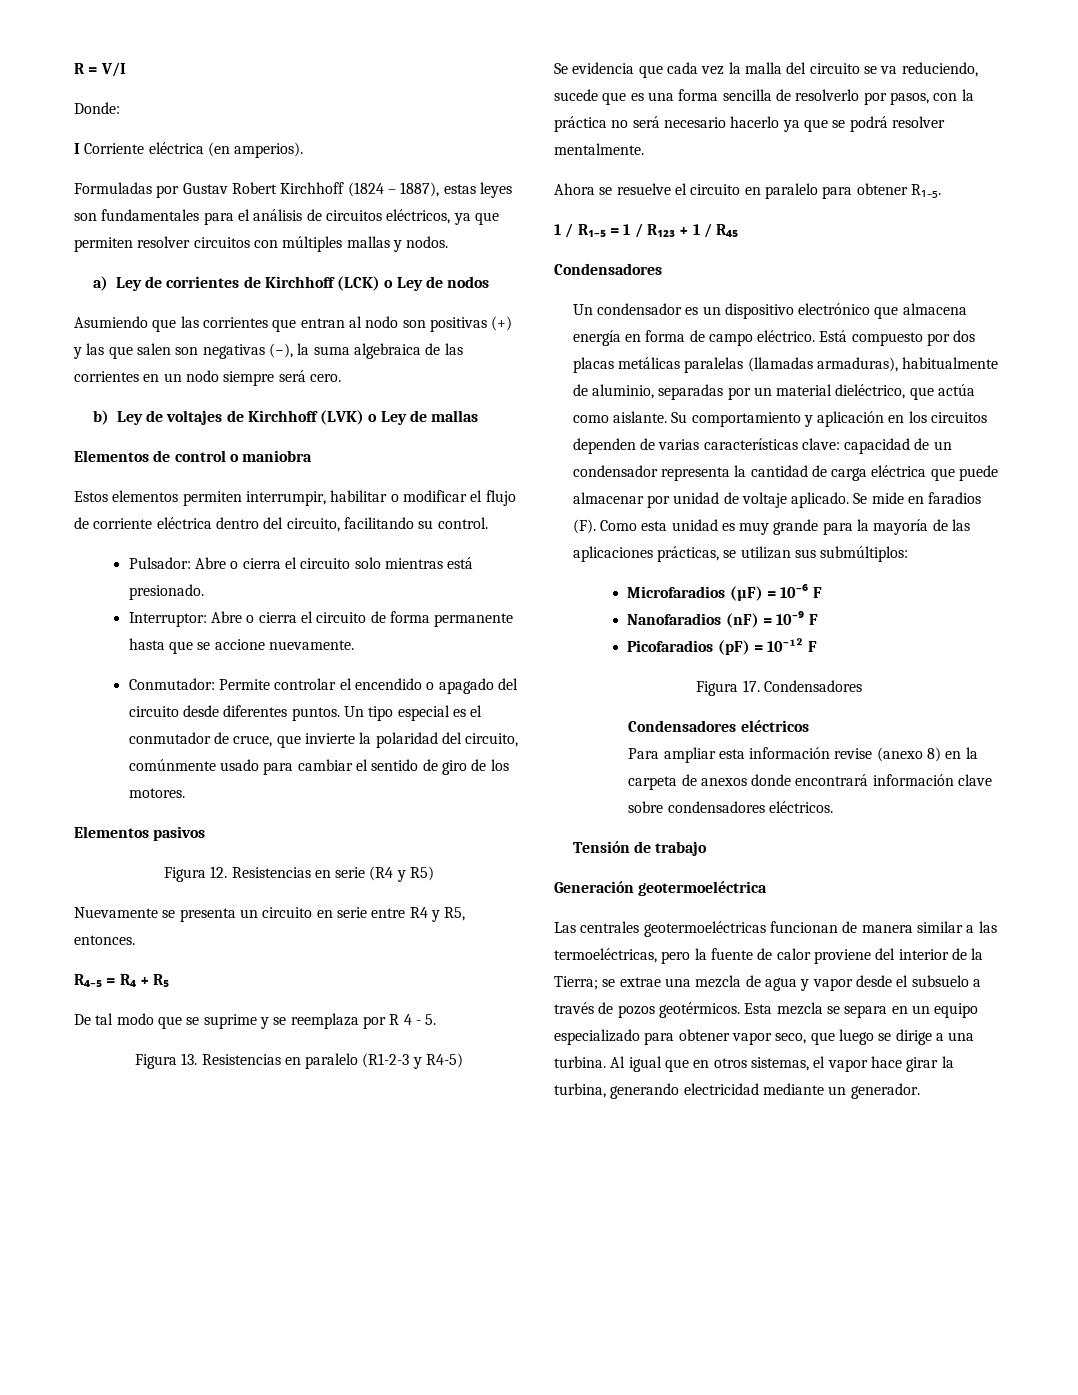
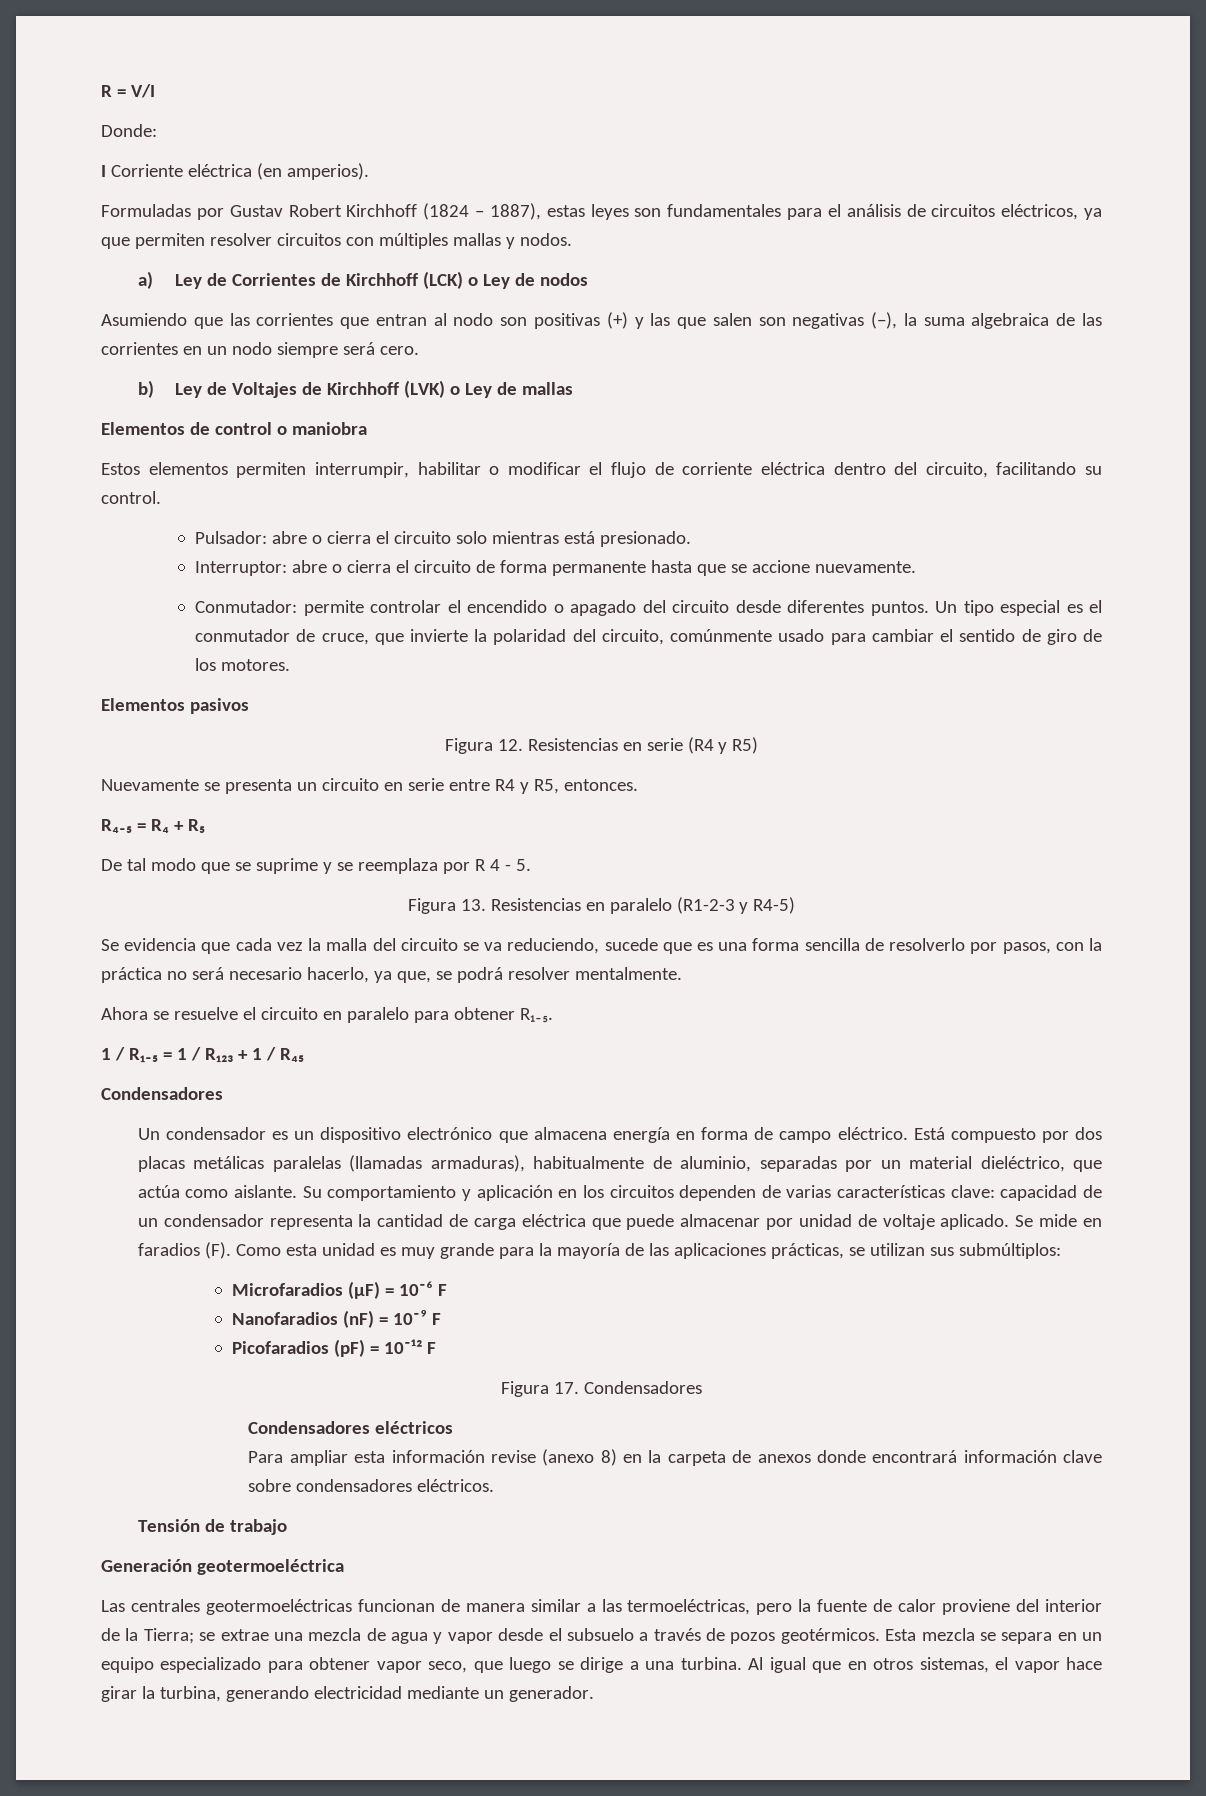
- a) Ley de corrientes de Kirchhoff (LCK) o Ley de nodos
+ a) Ley de Corrientes de Kirchhoff (LCK) o Ley de nodos
- b) Ley de voltajes de Kirchhoff (LVK) o Ley de mallas
+ b) Ley de Voltajes de Kirchhoff (LVK) o Ley de mallas
- Pulsador: Abre o cierra el circuito solo mientras está presionado.
+ Pulsador: abre o cierra el circuito solo mientras está presionado.
- Interruptor: Abre o cierra el circuito de forma permanente hasta que se accione nuevamente.
+ Interruptor: abre o cierra el circuito de forma permanente hasta que se accione nuevamente.
- Conmutador: Permite controlar el encendido o apagado del circuito desde diferentes puntos.
+ Conmutador: permite controlar el encendido o apagado del circuito desde diferentes puntos.
- Se evidencia que cada vez la malla del circuito se va reduciendo, sucede que es una forma sencilla de resolverlo por pasos, con la práctica no será necesario hacerlo ya que se podrá resolver mentalmente.
+ Se evidencia que cada vez la malla del circuito se va reduciendo, sucede que es una forma sencilla de resolverlo por pasos, con la práctica no será necesario hacerlo, ya que, se podrá resolver mentalmente.

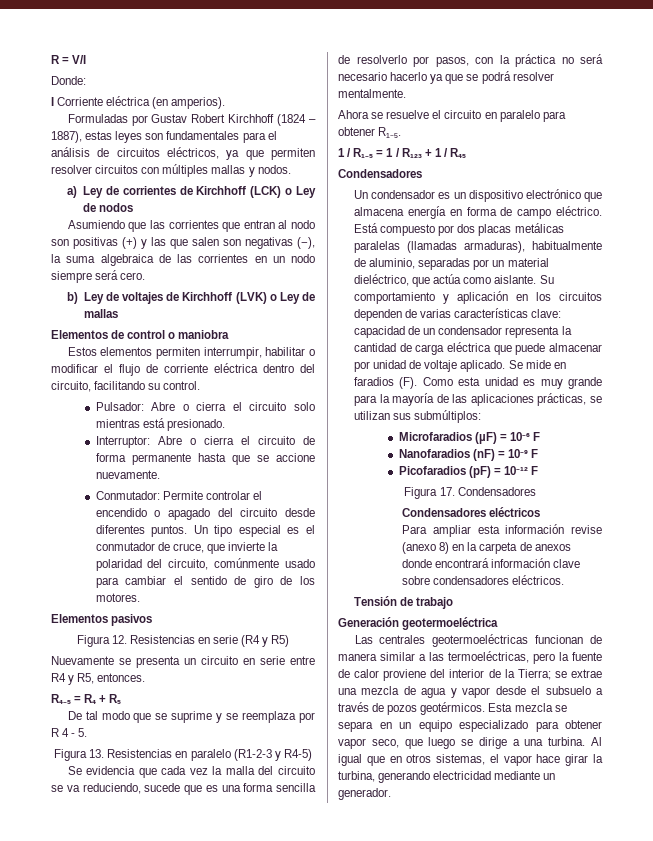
- a) Ley de Corrientes de Kirchhoff (LCK) o Ley de nodos
+ a) Ley de corrientes de Kirchhoff (LCK) o Ley de nodos
- b) Ley de Voltajes de Kirchhoff (LVK) o Ley de mallas
+ b) Ley de voltajes de Kirchhoff (LVK) o Ley de mallas
- Pulsador: abre o cierra el circuito solo mientras está presionado.
+ Pulsador: Abre o cierra el circuito solo mientras está presionado.
- Interruptor: abre o cierra el circuito de forma permanente hasta que se accione nuevamente.
+ Interruptor: Abre o cierra el circuito de forma permanente hasta que se accione nuevamente.
- Conmutador: permite controlar el encendido o apagado del circuito desde diferentes puntos.
+ Conmutador: Permite controlar el encendido o apagado del circuito desde diferentes puntos.
- Se evidencia que cada vez la malla del circuito se va reduciendo, sucede que es una forma sencilla de resolverlo por pasos, con la práctica no será necesario hacerlo, ya que, se podrá resolver mentalmente.
+ Se evidencia que cada vez la malla del circuito se va reduciendo, sucede que es una forma sencilla de resolverlo por pasos, con la práctica no será necesario hacerlo ya que se podrá resolver mentalmente.

